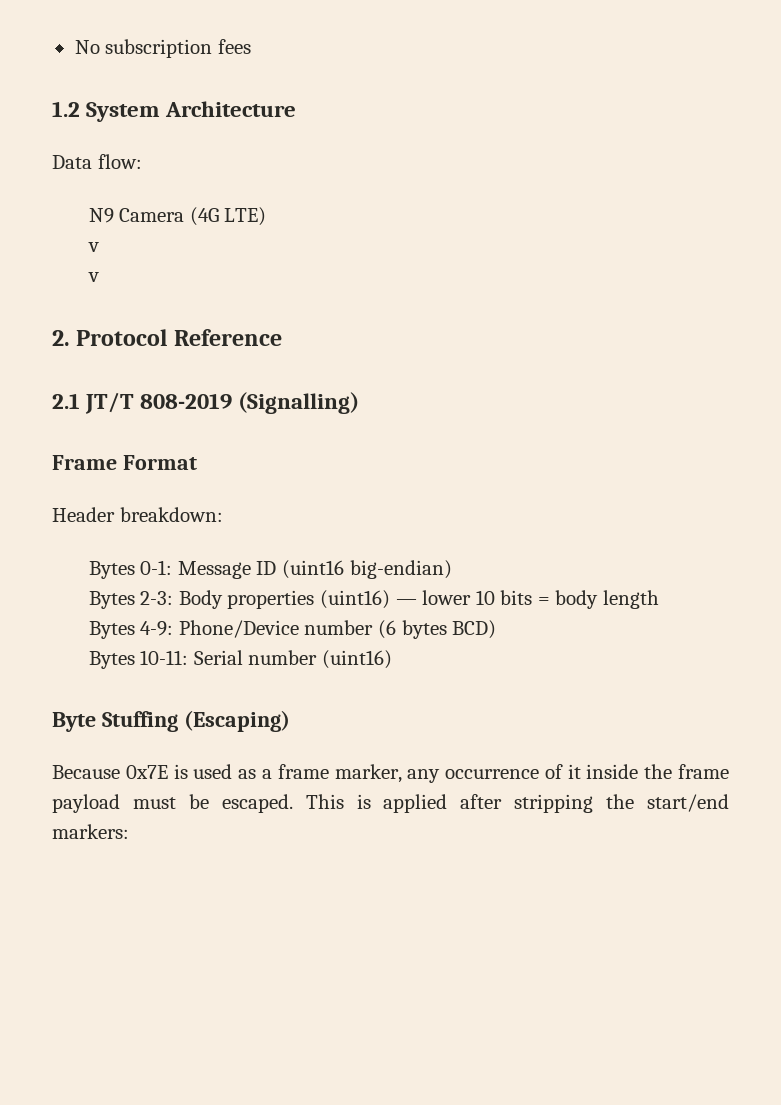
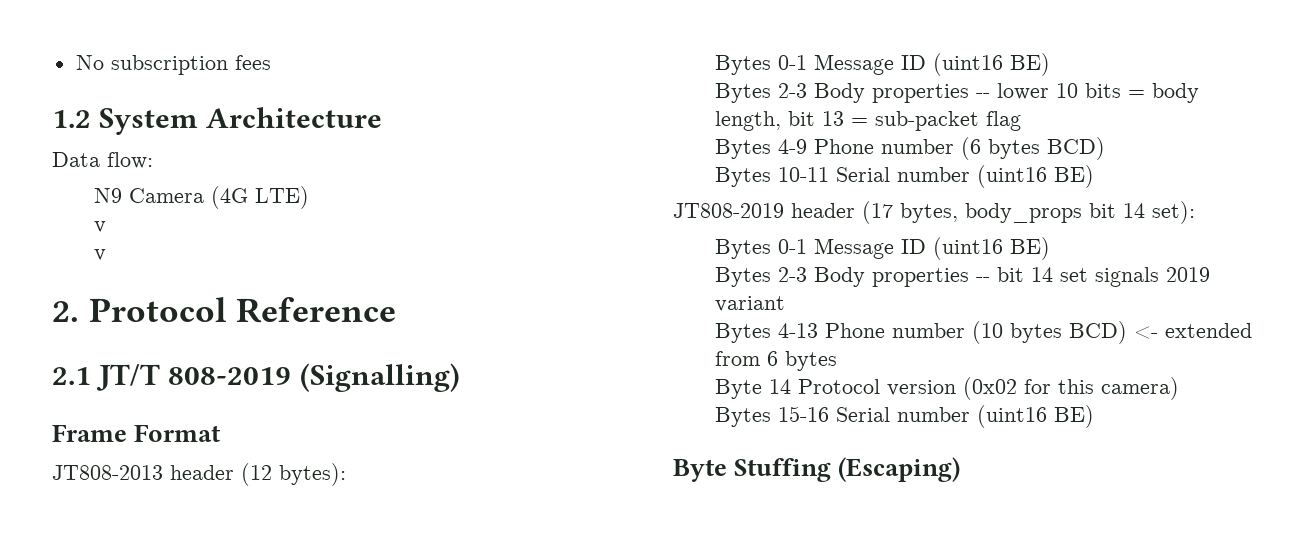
- Header breakdown:
- Bytes 0-1: Message ID (uint16 big-endian)
- Bytes 2-3: Body properties (uint16) — lower 10 bits = body length
- Bytes 4-9: Phone/Device number (6 bytes BCD)
+ JT808-2013 header (12 bytes):
+ Bytes 0-1 Message ID (uint16 BE)
+ Bytes 2-3 Body properties -- lower 10 bits = body length, bit 13 = sub-packet flag
+ Bytes 4-9 Phone number (6 bytes BCD)
- Bytes 10-11: Serial number (uint16)
+ Bytes 10-11 Serial number (uint16 BE)
+ JT808-2019 header (17 bytes, body_props bit 14 set):
+ Bytes 0-1 Message ID (uint16 BE)
+ Bytes 2-3 Body properties -- bit 14 set signals 2019 variant
+ Bytes 4-13 Phone number (10 bytes BCD) <- extended from 6 bytes
+ Byte 14 Protocol version (0x02 for this camera)
+ Bytes 15-16 Serial number (uint16 BE)
  Byte Stuffing (Escaping)
- Because 0x7E is used as a frame marker, any occurrence of it inside the frame payload must be escaped. This is applied after stripping the start/end markers:

